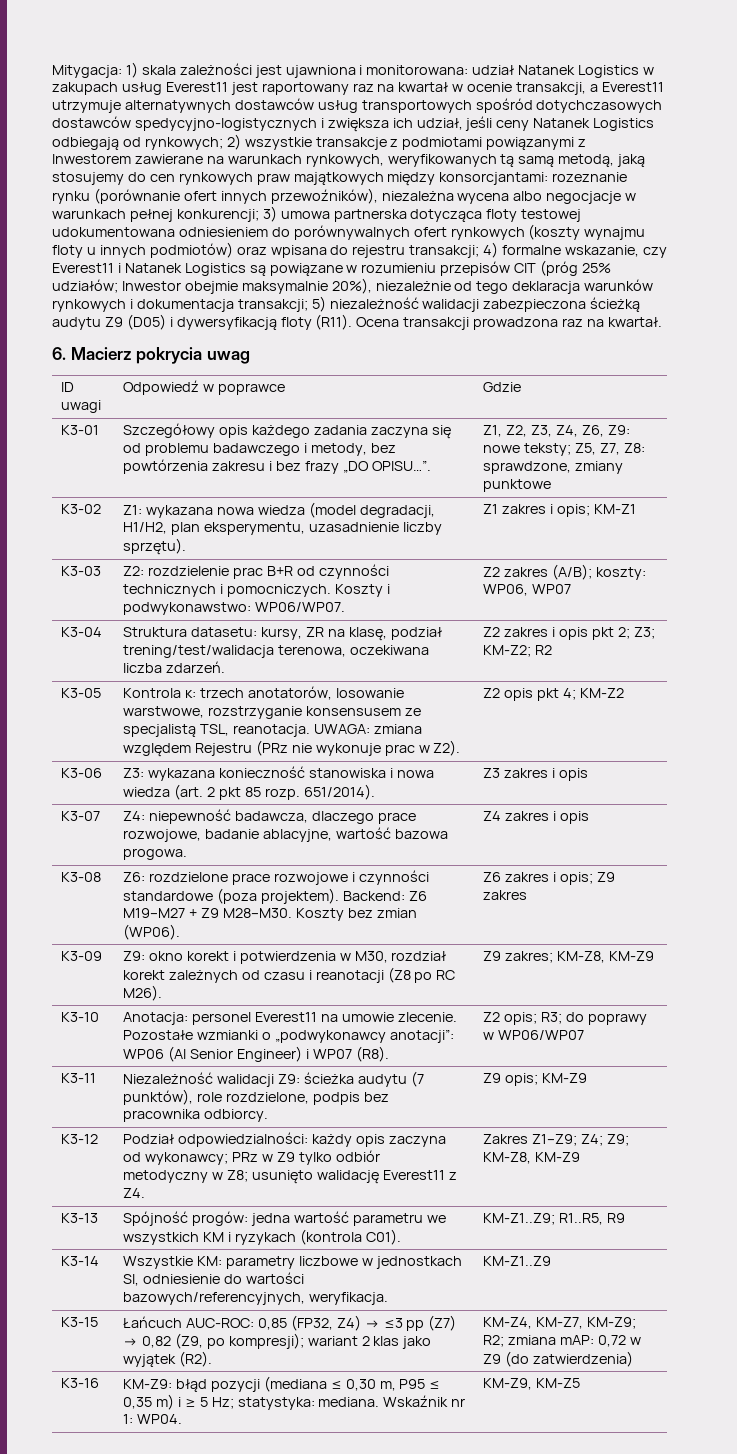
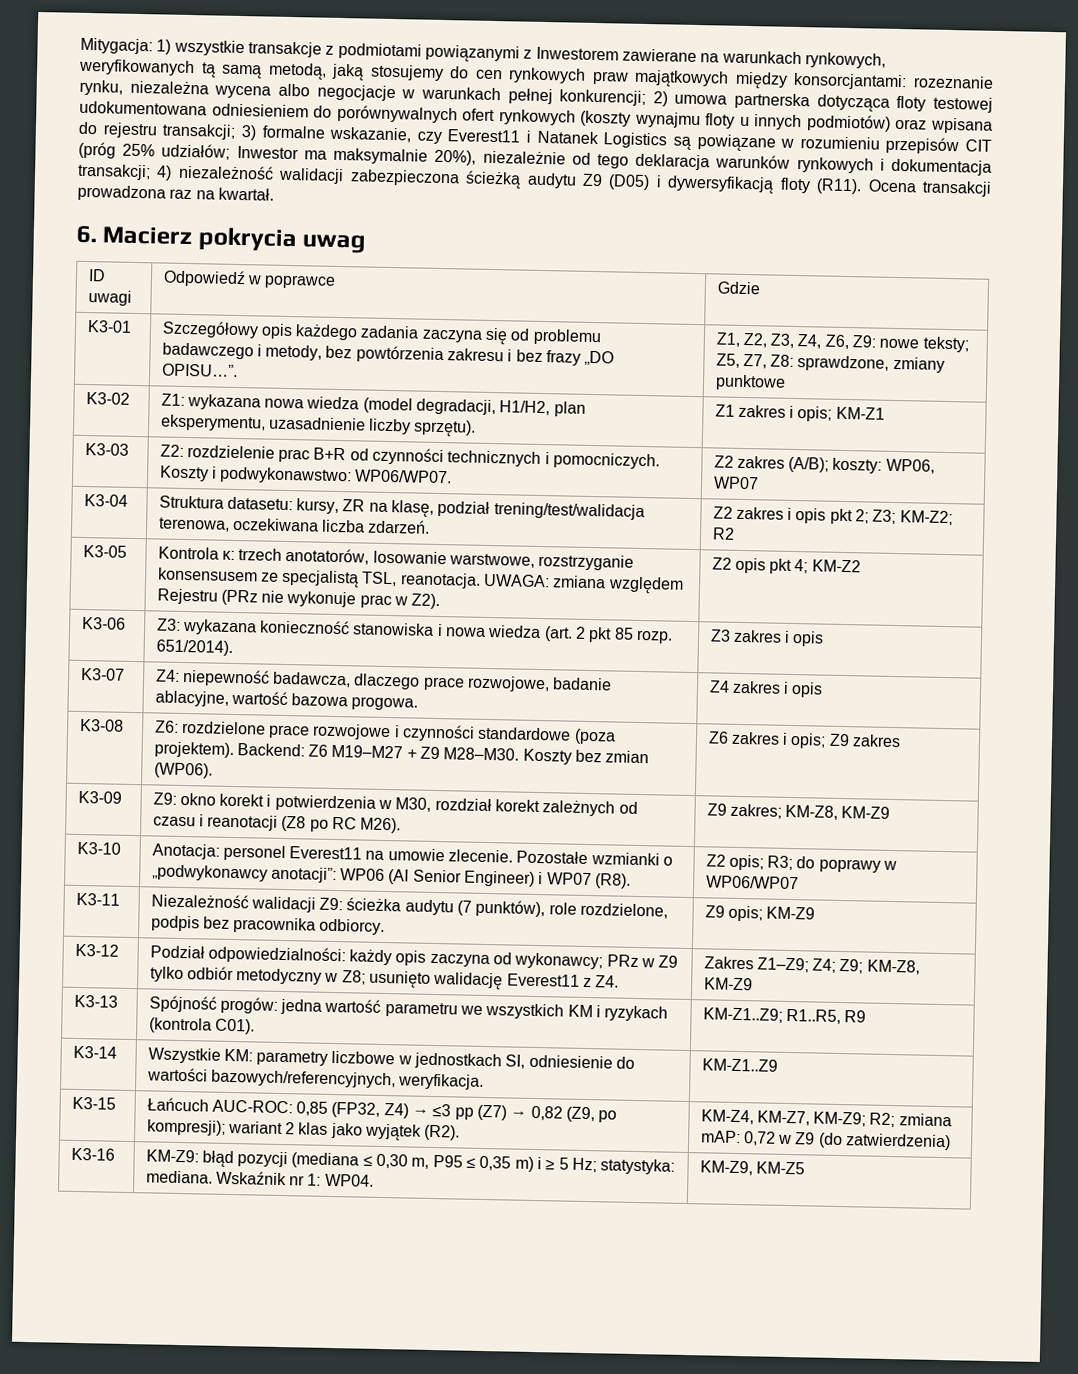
- 1) skala zależności jest ujawniona i monitorowana: udział Natanek Logistics w zakupach usług Everest11 jest raportowany raz na kwartał w ocenie transakcji, a Everest11 utrzymuje alternatywnych dostawców usług transportowych spośród dotychczasowych dostawców spedycyjno-logistycznych i zwiększa ich udział, jeśli ceny Natanek Logistics odbiegają od rynkowych; 2) wszystkie transakcje z podmiotami powiązanymi z Inwestorem zawierane na warunkach rynkowych, weryfikowanych tą samą metodą, jaką stosujemy do cen rynkowych praw majątkowych między konsorcjantami:
+ 1) wszystkie transakcje z podmiotami powiązanymi z Inwestorem zawierane na warunkach rynkowych, weryfikowanych tą samą metodą, jaką stosujemy do cen rynkowych praw majątkowych między konsorcjantami:
- rozeznanie rynku (porównanie ofert innych przewoźników), niezależna wycena albo negocjacje w warunkach pełnej konkurencji;
+ rozeznanie rynku, niezależna wycena albo negocjacje w warunkach pełnej konkurencji;
- 3) umowa partnerska dotycząca floty testowej udokumentowana odniesieniem do porównywalnych ofert rynkowych (koszty wynajmu floty u innych podmiotów) oraz wpisana do rejestru transakcji;
+ 2) umowa partnerska dotycząca floty testowej udokumentowana odniesieniem do porównywalnych ofert rynkowych (koszty wynajmu floty u innych podmiotów) oraz wpisana do rejestru transakcji;
- 4) formalne wskazanie, czy Everest11 i Natanek Logistics są powiązane w rozumieniu przepisów CIT (próg 25% udziałów;
+ 3) formalne wskazanie, czy Everest11 i Natanek Logistics są powiązane w rozumieniu przepisów CIT (próg 25% udziałów;
- Inwestor obejmie maksymalnie 20%), niezależnie od tego deklaracja warunków rynkowych i dokumentacja transakcji;
+ Inwestor ma maksymalnie 20%), niezależnie od tego deklaracja warunków rynkowych i dokumentacja transakcji;
- 5) niezależność walidacji zabezpieczona ścieżką audytu Z9 (D05) i dywersyfikacją floty (R11).
+ 4) niezależność walidacji zabezpieczona ścieżką audytu Z9 (D05) i dywersyfikacją floty (R11).

